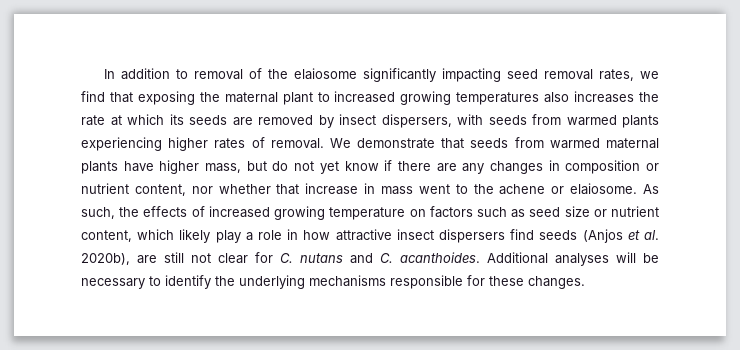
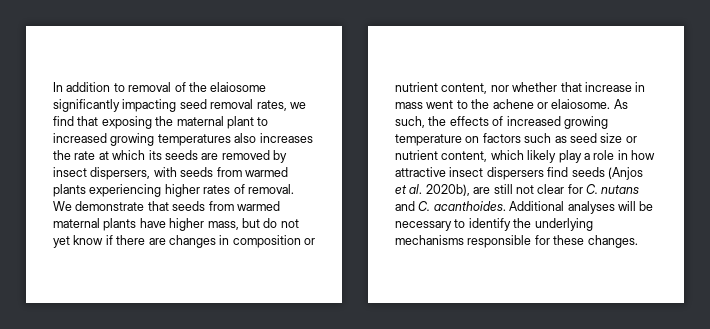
- We demonstrate that seeds from warmed maternal plants have higher mass, but do not yet know if there are any changes in composition or nutrient content, nor whether that increase in mass went to the achene or elaiosome.
+ We demonstrate that seeds from warmed maternal plants have higher mass, but do not yet know if there are changes in composition or nutrient content, nor whether that increase in mass went to the achene or elaiosome.

